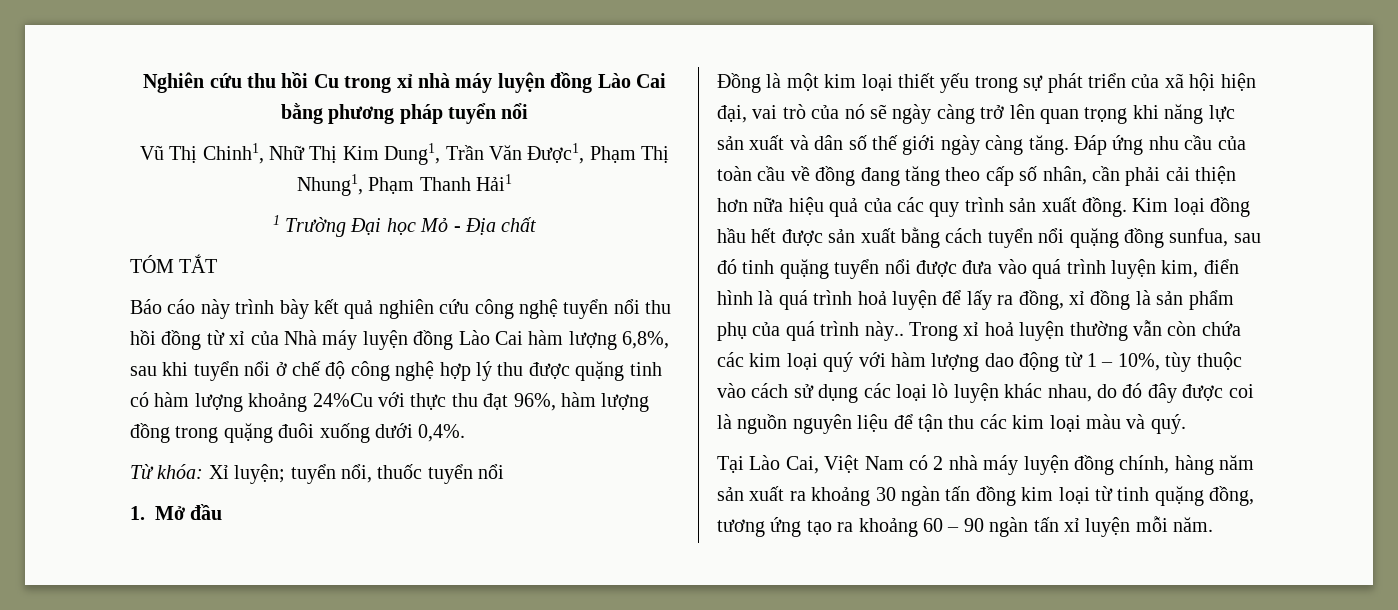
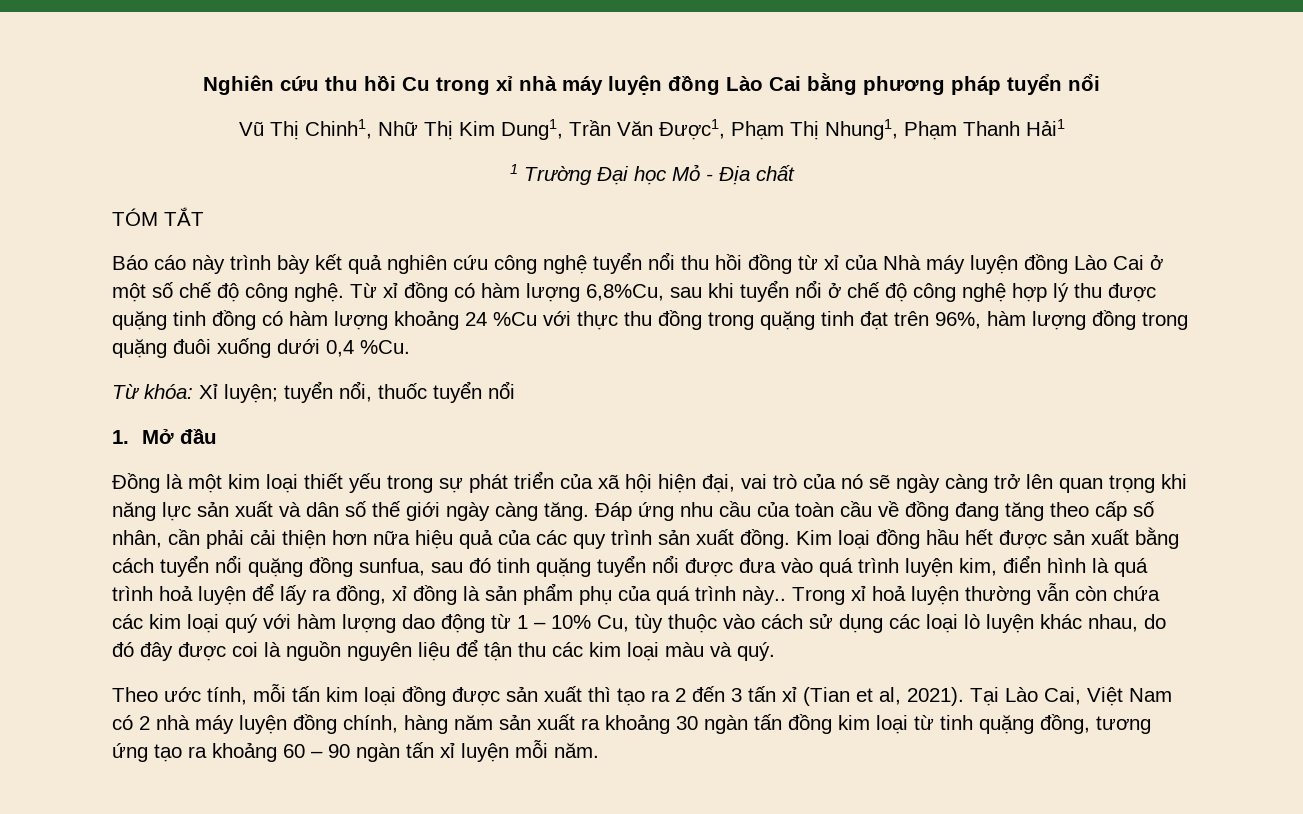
- Báo cáo này trình bày kết quả nghiên cứu công nghệ tuyển nổi thu hồi đồng từ xỉ của Nhà máy luyện đồng Lào Cai hàm lượng 6,8%, sau khi tuyển nổi ở chế độ công nghệ hợp lý thu được quặng tinh có hàm lượng khoảng 24%Cu với thực thu đạt 96%, hàm lượng đồng trong quặng đuôi xuống dưới 0,4%.
+ Báo cáo này trình bày kết quả nghiên cứu công nghệ tuyển nổi thu hồi đồng từ xỉ của Nhà máy luyện đồng Lào Cai ở một số chế độ công nghệ. Từ xỉ đồng có hàm lượng 6,8%Cu, sau khi tuyển nổi ở chế độ công nghệ hợp lý thu được quặng tinh đồng có hàm lượng khoảng 24 %Cu với thực thu đồng trong quặng tinh đạt trên 96%, hàm lượng đồng trong quặng đuôi xuống dưới 0,4 %Cu.
- Trong xỉ hoả luyện thường vẫn còn chứa các kim loại quý với hàm lượng dao động từ 1 – 10%, tùy thuộc vào cách sử dụng các loại lò luyện khác nhau, do đó đây được coi là nguồn nguyên liệu để tận thu các kim loại màu và quý.
+ Trong xỉ hoả luyện thường vẫn còn chứa các kim loại quý với hàm lượng dao động từ 1 – 10% Cu, tùy thuộc vào cách sử dụng các loại lò luyện khác nhau, do đó đây được coi là nguồn nguyên liệu để tận thu các kim loại màu và quý.
+ Theo ước tính, mỗi tấn kim loại đồng được sản xuất thì tạo ra 2 đến 3 tấn xỉ (Tian et al, 2021).

